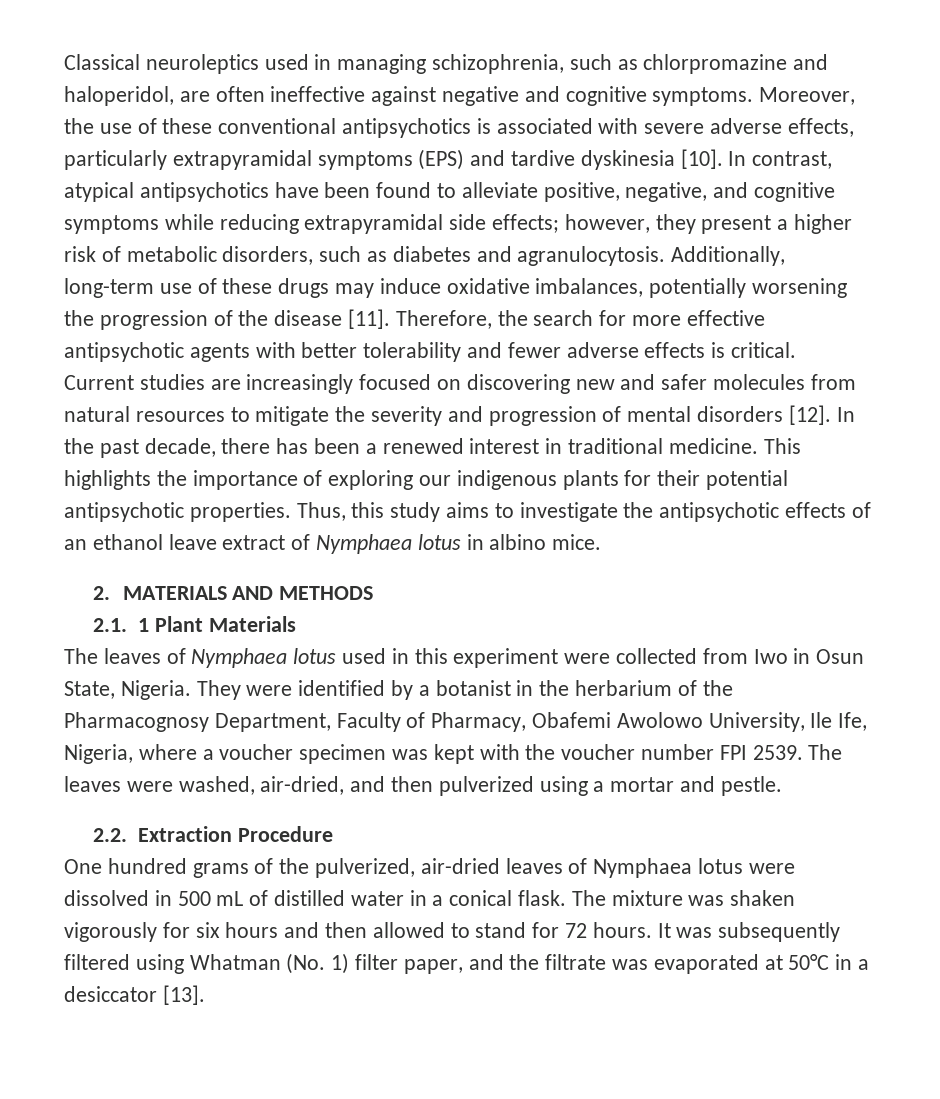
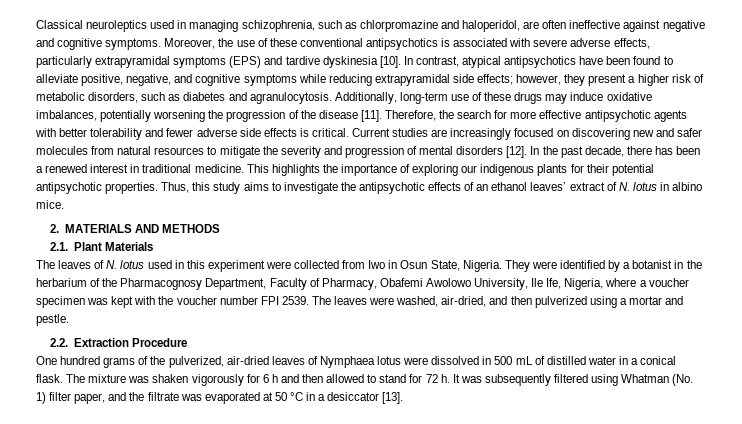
- Therefore, the search for more effective antipsychotic agents with better tolerability and fewer adverse effects is critical.
+ Therefore, the search for more effective antipsychotic agents with better tolerability and fewer adverse side effects is critical.
- Thus, this study aims to investigate the antipsychotic effects of an ethanol leave extract of Nymphaea lotus in albino mice.
+ Thus, this study aims to investigate the antipsychotic effects of an ethanol leaves’ extract of N. lotus in albino mice.
- 2.1. 1 Plant Materials
+ 2.1. Plant Materials
- The leaves of Nymphaea lotus used in this experiment were collected from Iwo in Osun State, Nigeria.
+ The leaves of N. lotus used in this experiment were collected from Iwo in Osun State, Nigeria.
- The mixture was shaken vigorously for six hours and then allowed to stand for 72 hours.
+ The mixture was shaken vigorously for 6 h and then allowed to stand for 72 h.
- It was subsequently filtered using Whatman (No. 1) filter paper, and the filtrate was evaporated at 50°C in a desiccator [13].
+ It was subsequently filtered using Whatman (No. 1) filter paper, and the filtrate was evaporated at 50 °C in a desiccator [13].

